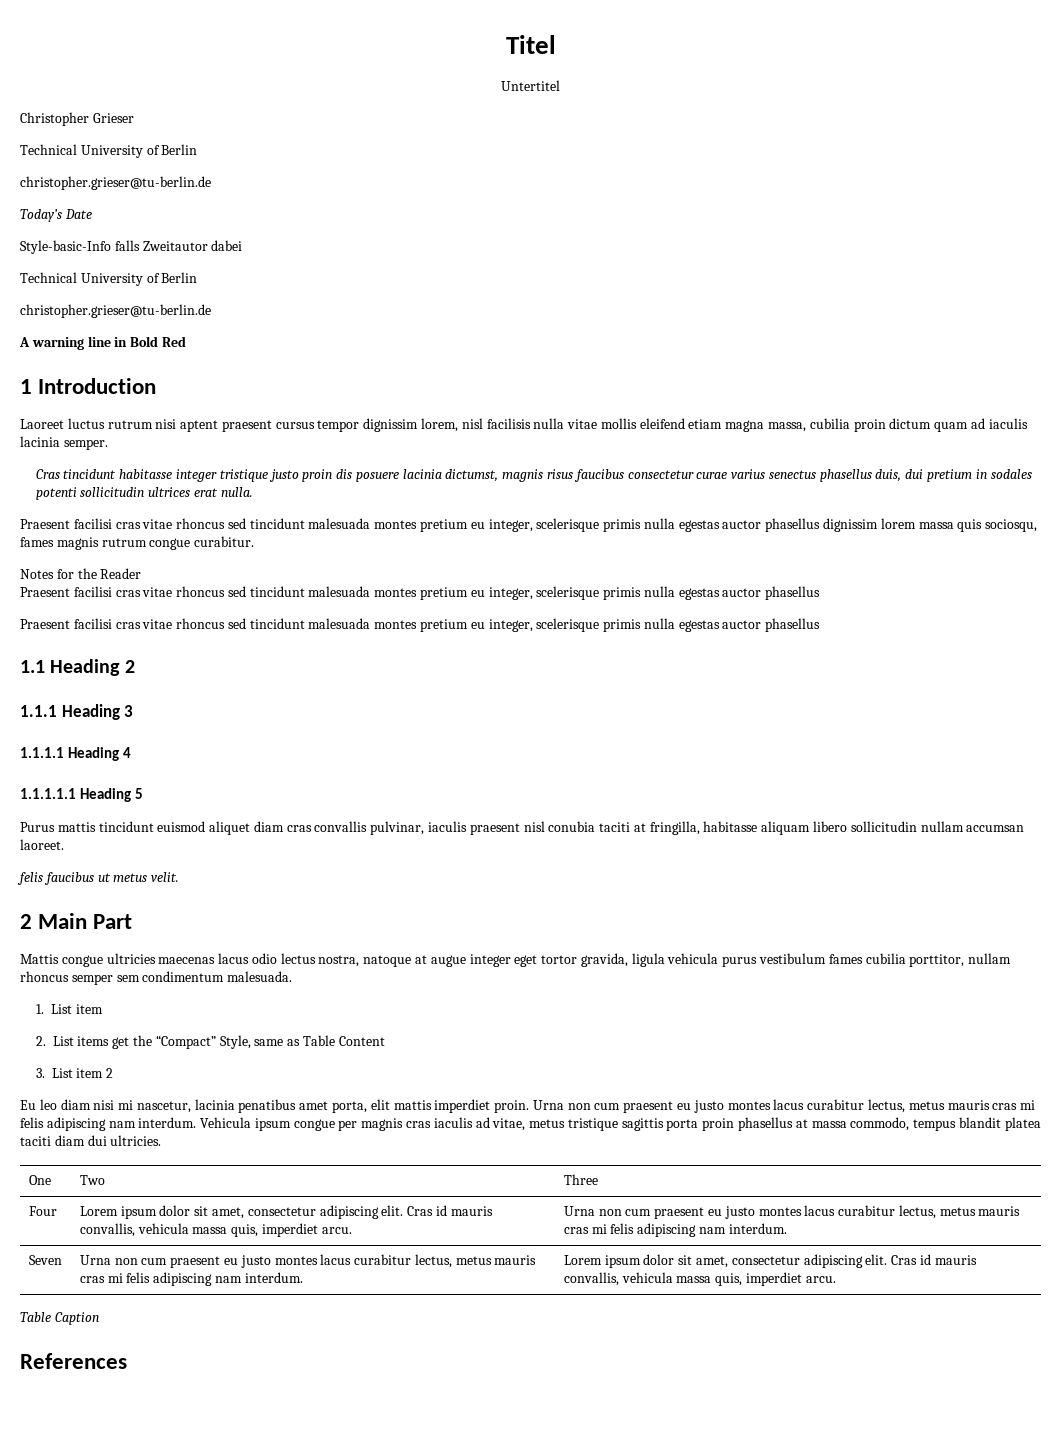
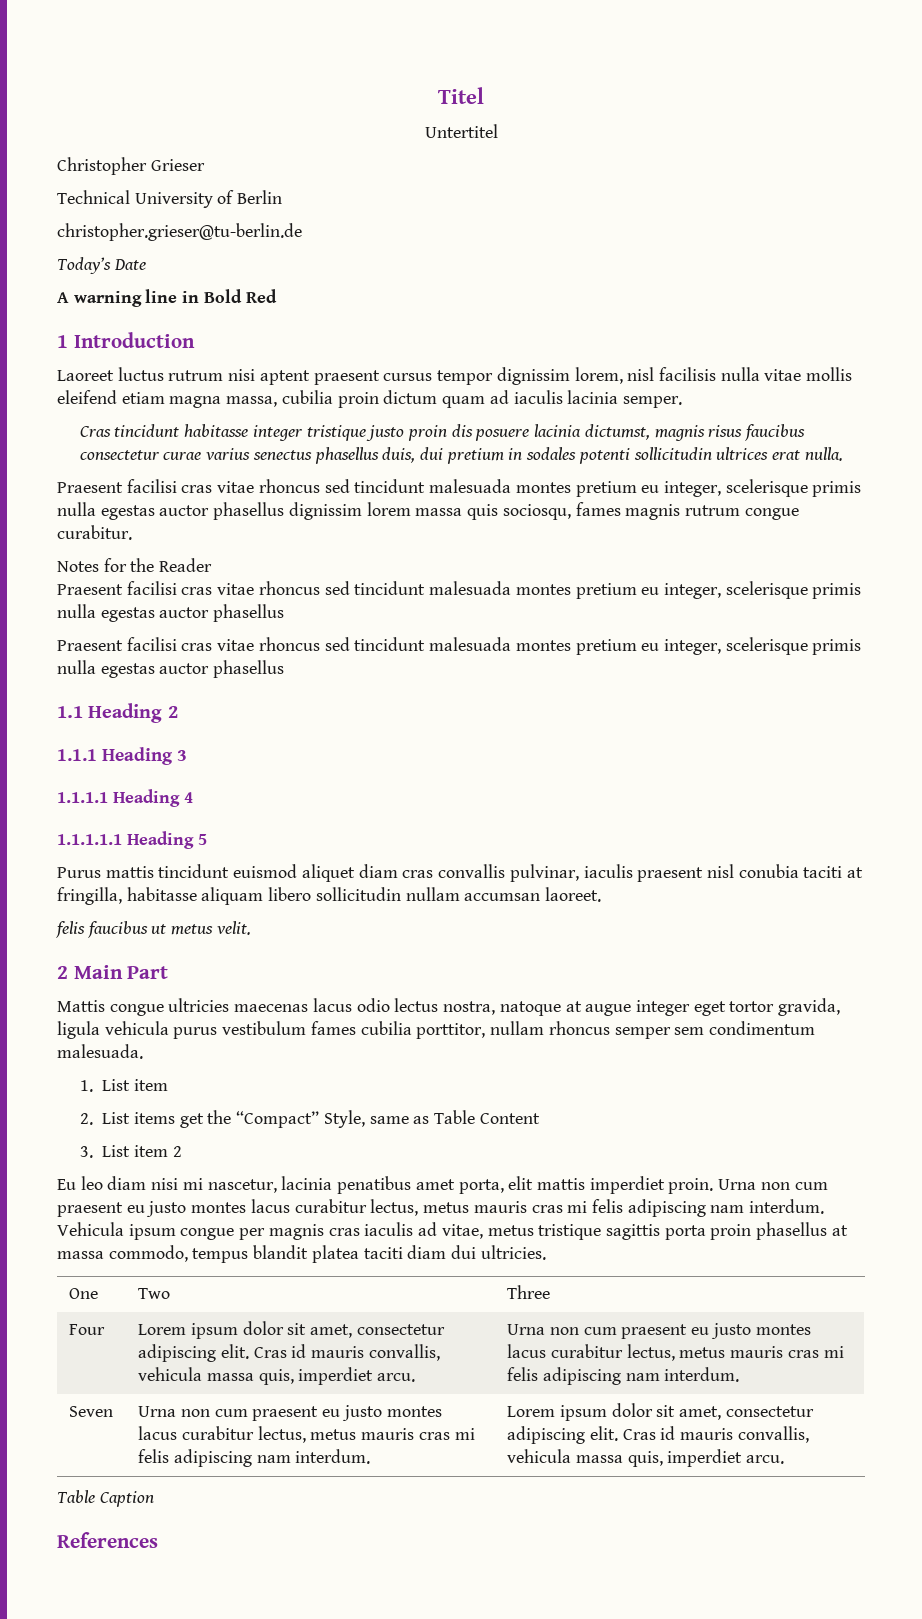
- Style-basic-Info falls Zweitautor dabei
- Technical University of Berlin
- christopher.grieser@tu-berlin.de

